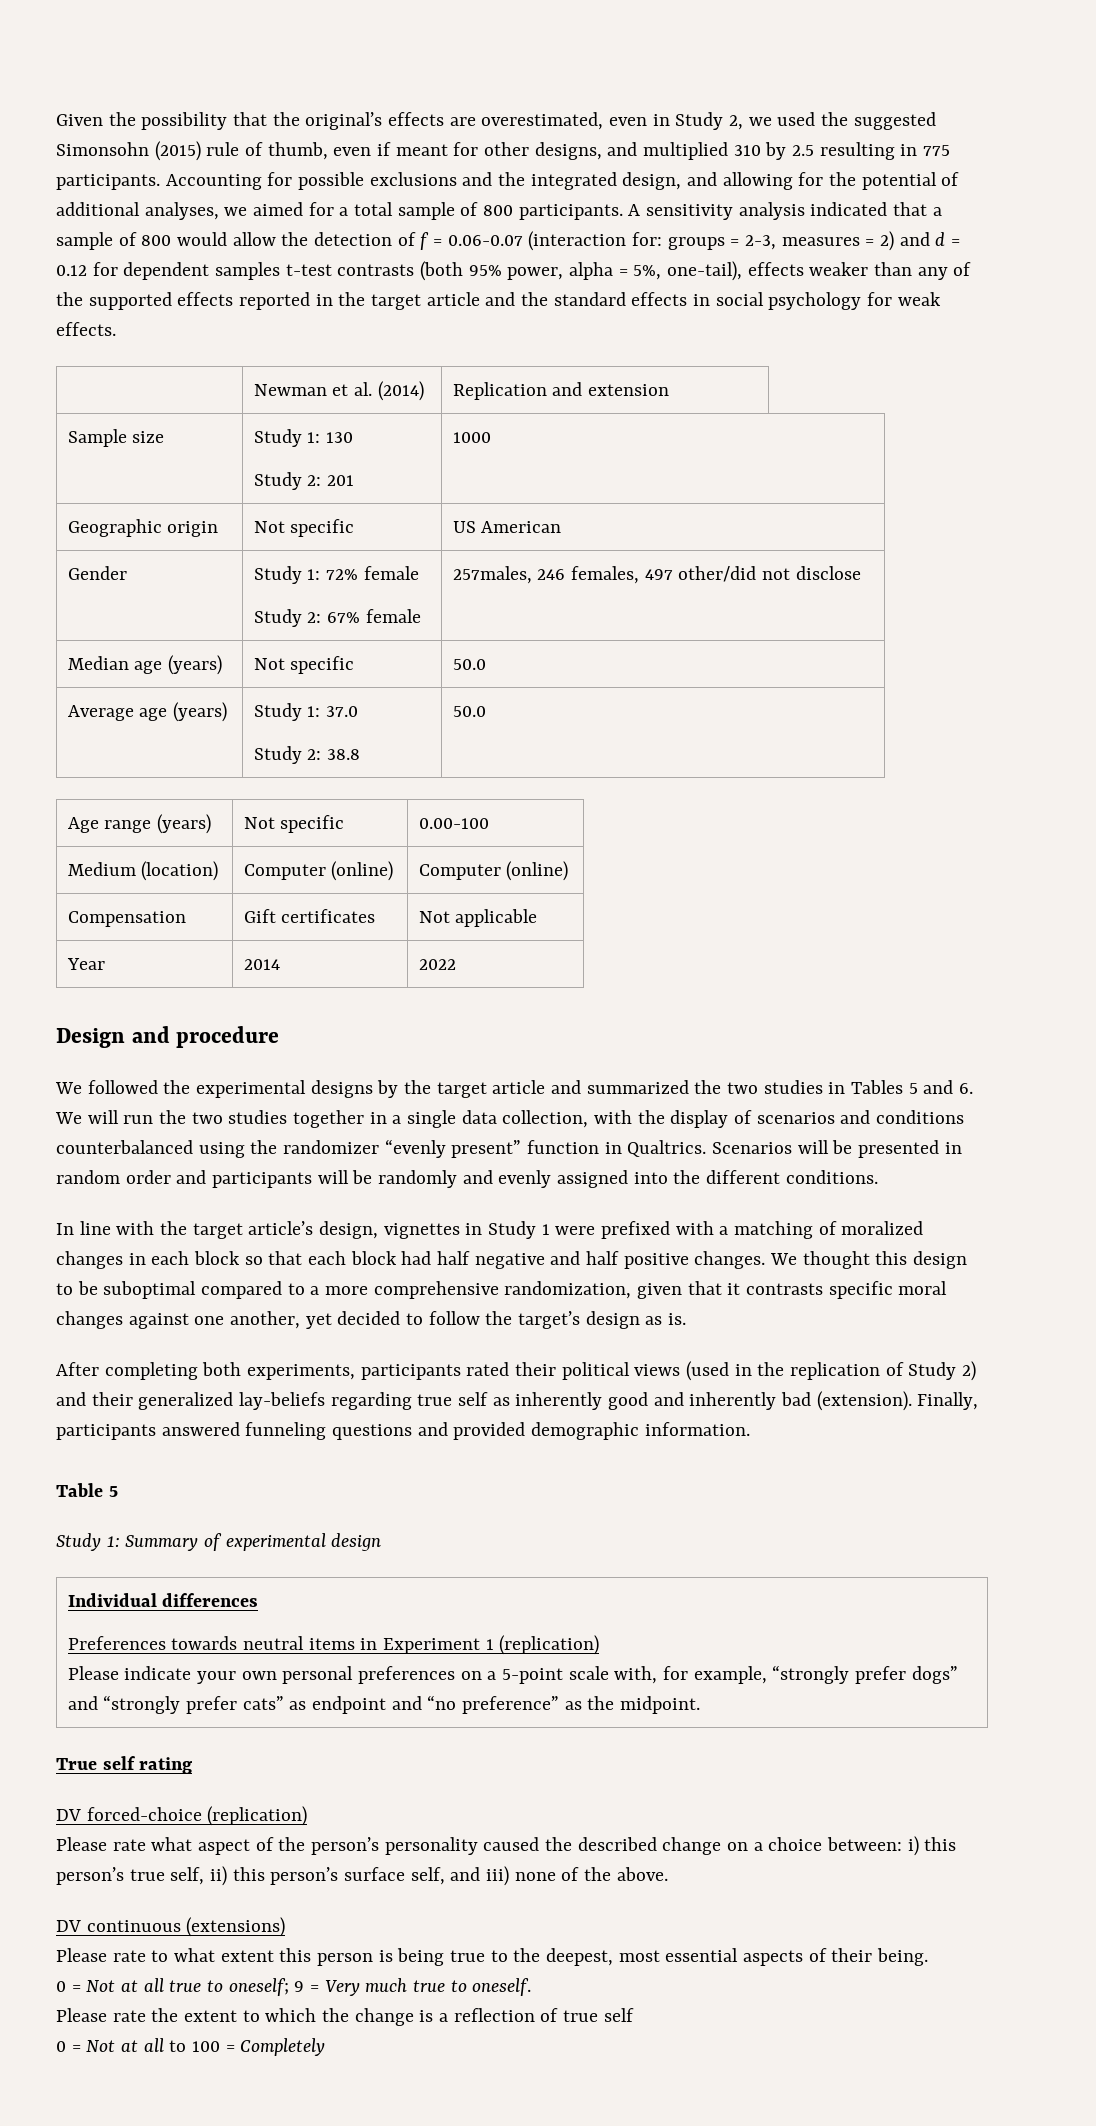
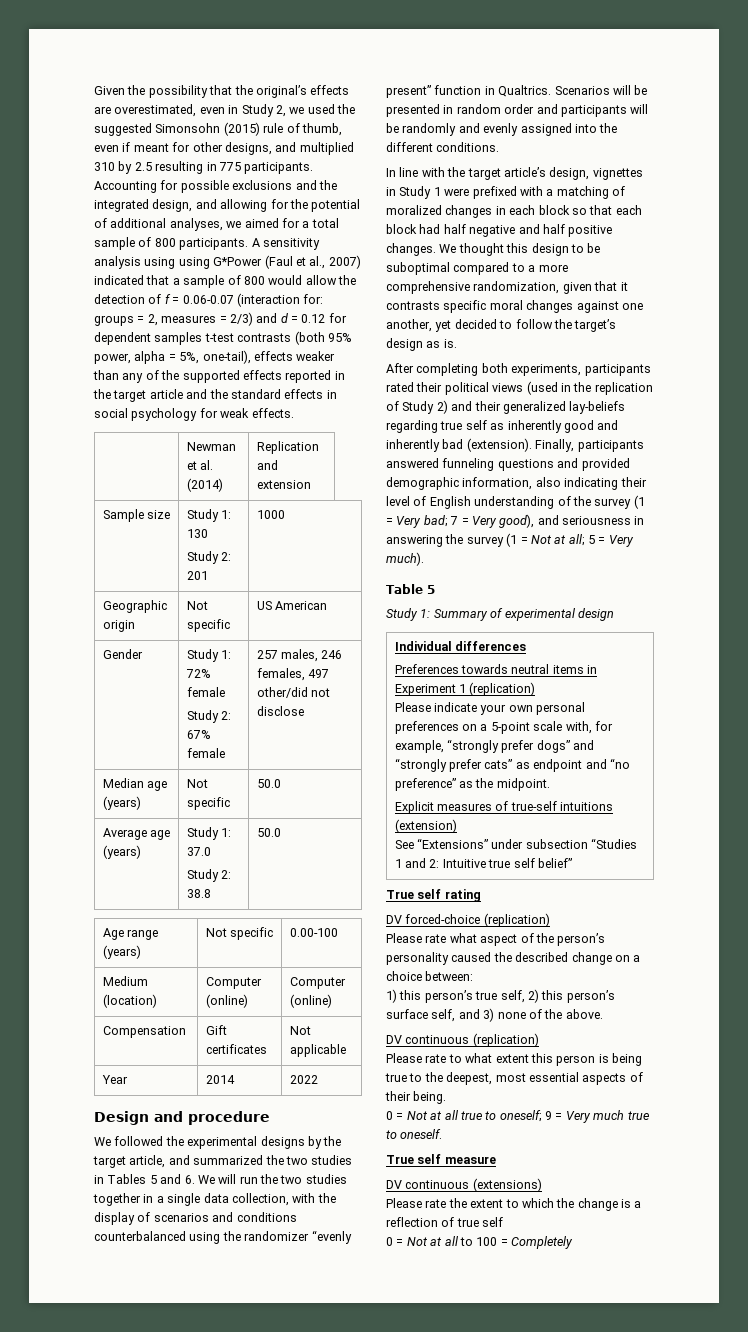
- A sensitivity analysis indicated that a sample of 800 would allow the detection of f = 0.06-0.07 (interaction for:
+ A sensitivity analysis using using G*Power (Faul et al., 2007) indicated that a sample of 800 would allow the detection of f = 0.06-0.07 (interaction for:
- groups = 2-3, measures = 2) and d = 0.12 for dependent samples t-test contrasts (both 95% power, alpha = 5%, one-tail), effects weaker than any of the supported effects reported in the target article and the standard effects in social psychology for weak effects.
+ groups = 2, measures = 2/3) and d = 0.12 for dependent samples t-test contrasts (both 95% power, alpha = 5%, one-tail), effects weaker than any of the supported effects reported in the target article and the standard effects in social psychology for weak effects.
  Gender | Study 1: 72% female
- Study 2: 67% female | 257males, 246 females, 497 other/did not disclose
+ Study 2: 67% female | 257 males, 246 females, 497 other/did not disclose
- We followed the experimental designs by the target article and summarized the two studies in Tables 5 and 6. We will run the two studies together in a single data collection, with the display of scenarios and conditions counterbalanced using the randomizer “evenly present” function in Qualtrics.
+ We followed the experimental designs by the target article, and summarized the two studies in Tables 5 and 6. We will run the two studies together in a single data collection, with the display of scenarios and conditions counterbalanced using the randomizer “evenly present” function in Qualtrics.
- Finally, participants answered funneling questions and provided demographic information.
+ Finally, participants answered funneling questions and provided demographic information, also indicating their level of English understanding of the survey (1 = Very bad; 7 = Very good), and seriousness in answering the survey (1 = Not at all; 5 = Very much).
+ Explicit measures of true-self intuitions (extension)
+ See “Extensions” under subsection “Studies 1 and 2: Intuitive true self belief”
- Please rate what aspect of the person’s personality caused the described change on a choice between: i) this person’s true self, ii) this person’s surface self, and iii) none of the above.
+ Please rate what aspect of the person’s personality caused the described change on a choice between:
+ 1) this person’s true self, 2) this person’s surface self, and 3) none of the above.
- DV continuous (extensions)
+ DV continuous (replication)
+ True self measure
+ DV continuous (extensions)

